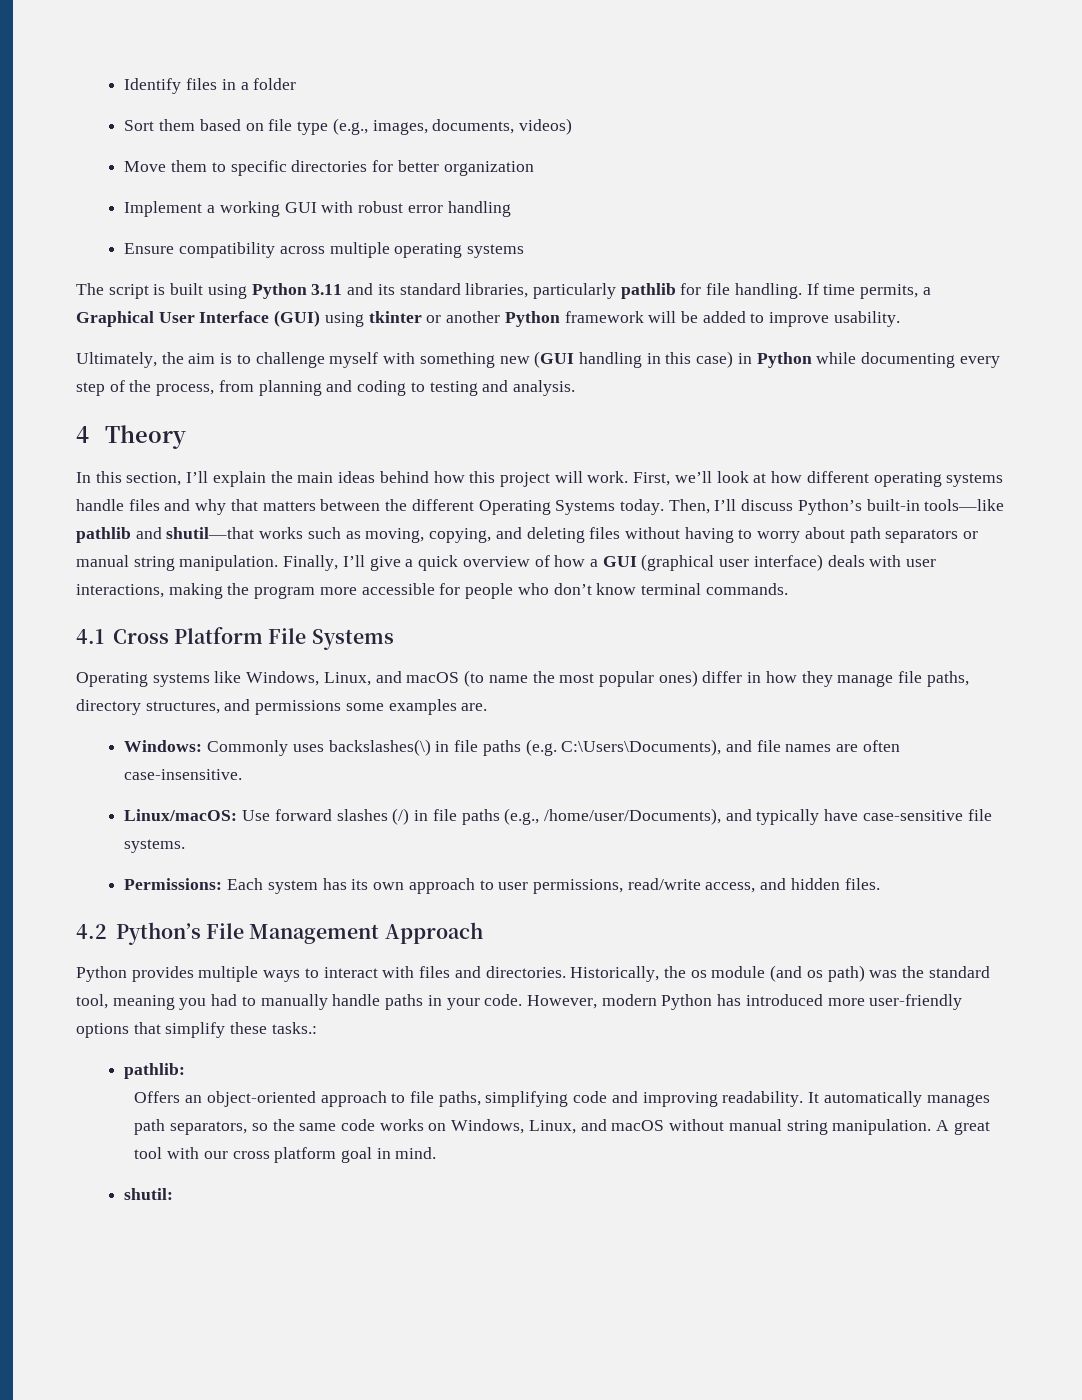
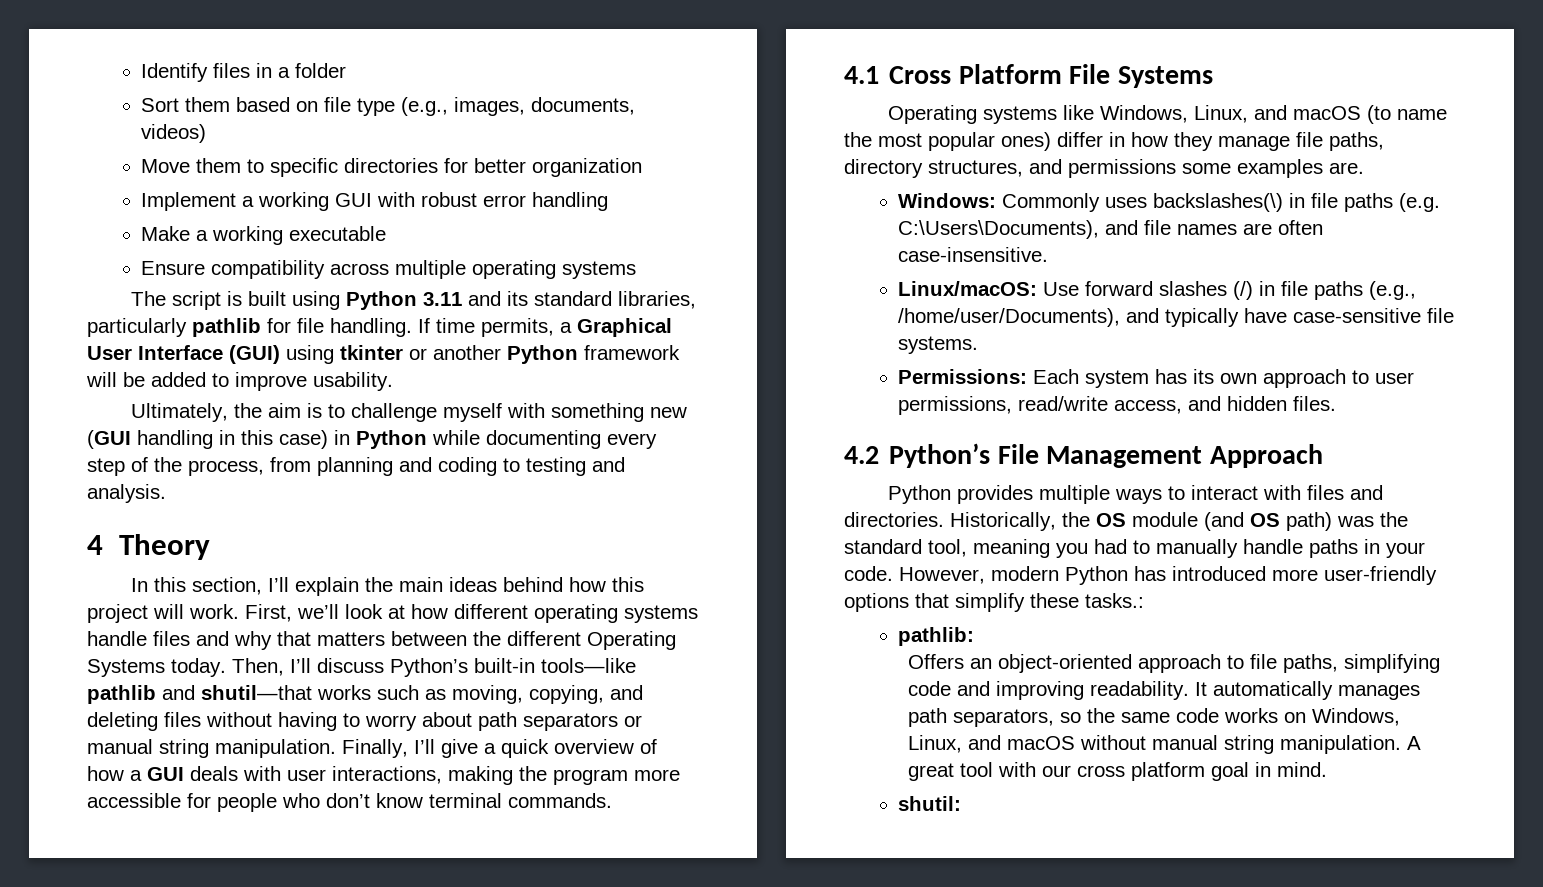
+ Make a working executable
- Finally, I’ll give a quick overview of how a GUI (graphical user interface) deals with user interactions, making the program more accessible for people who don’t know terminal commands.
+ Finally, I’ll give a quick overview of how a GUI deals with user interactions, making the program more accessible for people who don’t know terminal commands.
- Historically, the os module (and os path) was the standard tool, meaning you had to manually handle paths in your code.
+ Historically, the OS module (and OS path) was the standard tool, meaning you had to manually handle paths in your code.

